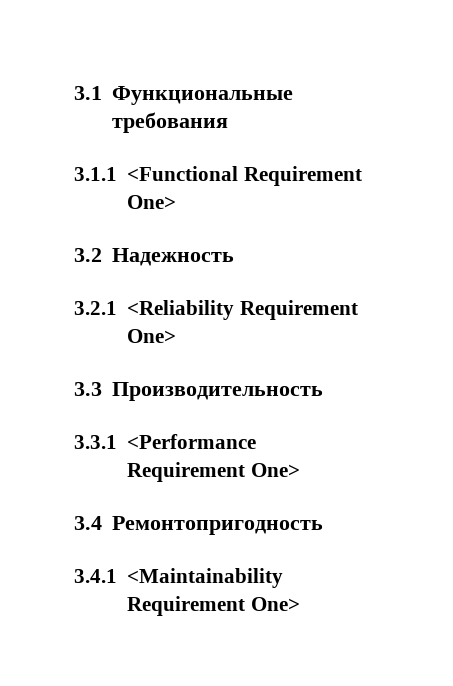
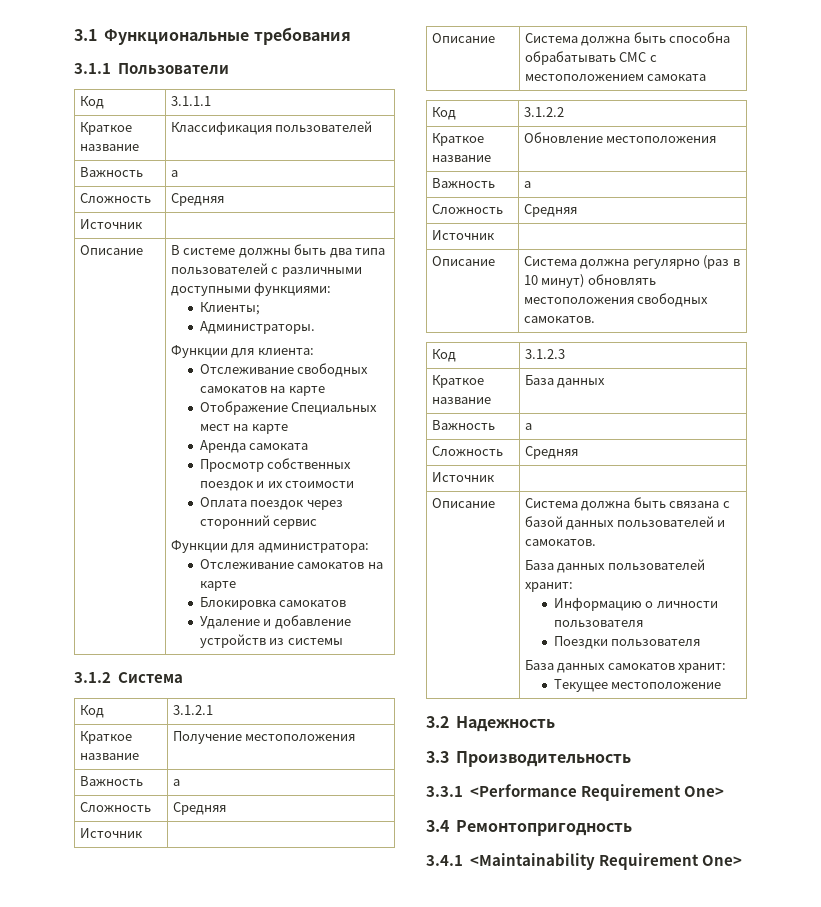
- 3.1.1 <Functional Requirement One>
+ 3.1.1 Пользователи
+ Код | 3.1.1.1
+ Краткое название | Классификация пользователей
+ Важность | a
+ Сложность | Средняя
+ Источник |
+ Описание | В системе должны быть два типа пользователей с различными доступными функциями:
+ Клиенты;
+ Администраторы.
+ Функции для клиента:
+ Отслеживание свободных самокатов на карте
+ Отображение Специальных мест на карте
+ Аренда самоката
+ Просмотр собственных поездок и их стоимости
+ Оплата поездок через сторонний сервис
+ Функции для администратора:
+ Отслеживание самокатов на карте
+ Блокировка самокатов
+ Удаление и добавление устройств из системы
+ 3.1.2 Система
+ Код | 3.1.2.1
+ Краткое название | Получение местоположения
+ Важность | a
+ Сложность | Средняя
+ Источник |
+ Описание | Система должна быть способна обрабатывать СМС с местоположением самоката
+ Код | 3.1.2.2
+ Краткое название | Обновление местоположения
+ Важность | a
+ Сложность | Средняя
+ Источник |
+ Описание | Система должна регулярно (раз в 10 минут) обновлять местоположения свободных самокатов.
+ Код | 3.1.2.3
+ Краткое название | База данных
+ Важность | a
+ Сложность | Средняя
+ Источник |
+ Описание | Система должна быть связана с базой данных пользователей и самокатов.
+ База данных пользователей хранит:
+ Информацию о личности пользователя
+ Поездки пользователя
+ База данных самокатов хранит:
+ Текущее местоположение
  3.2 Надежность
- 3.2.1 <Reliability Requirement One>

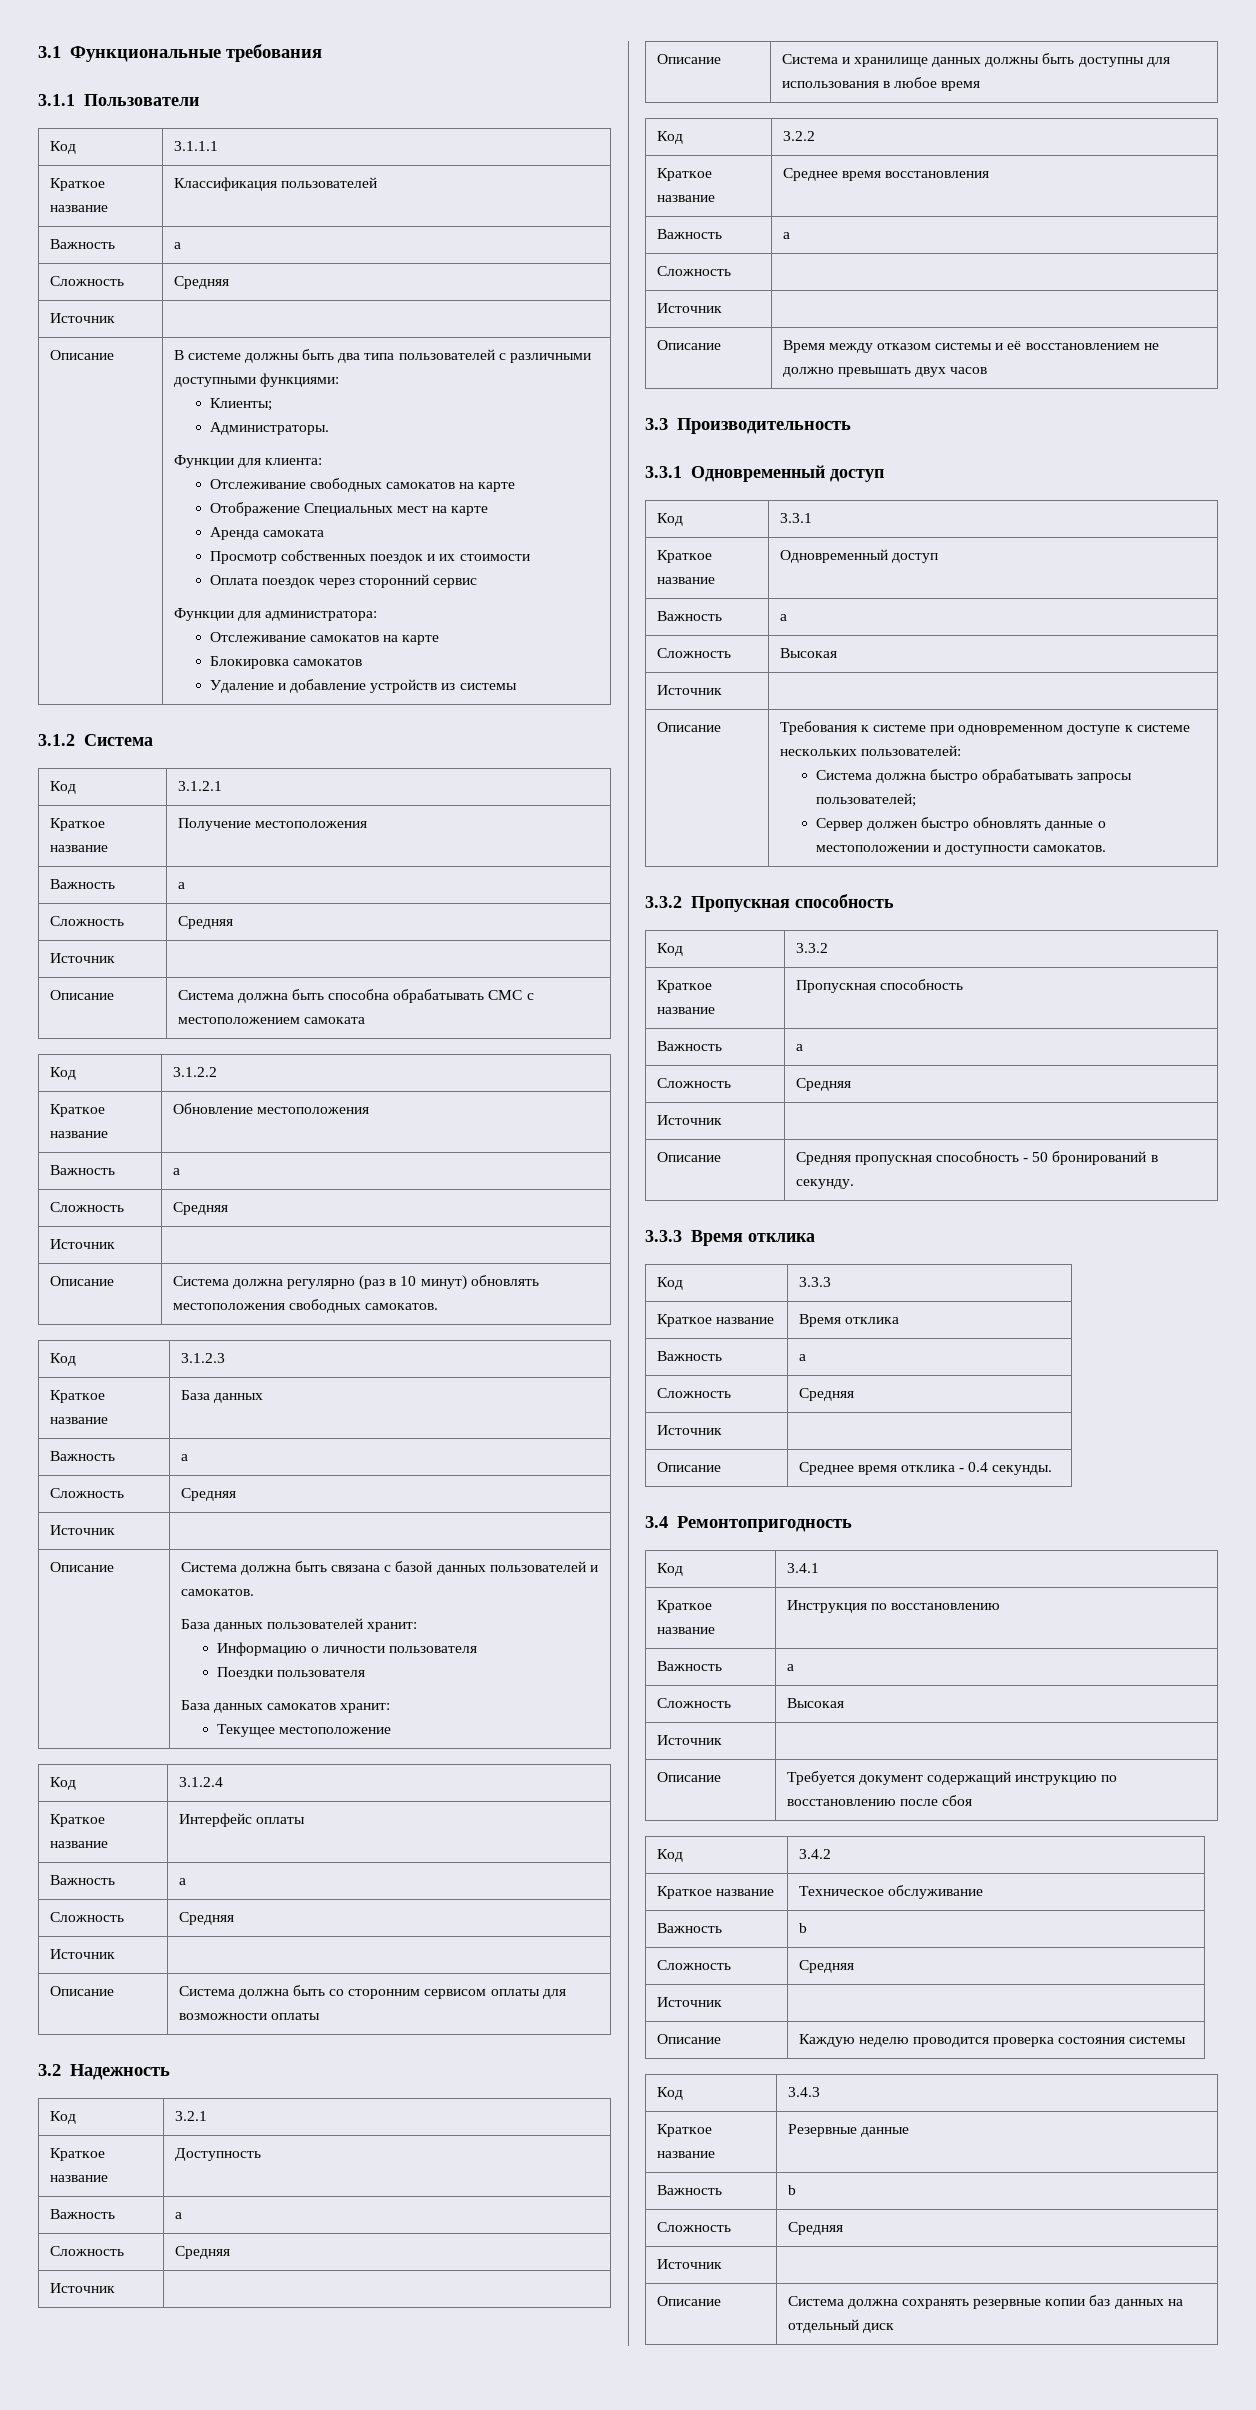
+ Код | 3.1.2.4
+ Краткое название | Интерфейс оплаты
+ Важность | a
+ Сложность | Средняя
+ Источник |
+ Описание | Система должна быть со сторонним сервисом оплаты для возможности оплаты
  3.2 Надежность
+ Код | 3.2.1
+ Краткое название | Доступность
+ Важность | a
+ Сложность | Средняя
+ Источник |
+ Описание | Система и хранилище данных должны быть доступны для использования в любое время
+ Код | 3.2.2
+ Краткое название | Среднее время восстановления
+ Важность | a
+ Сложность |
+ Источник |
+ Описание | Время между отказом системы и её восстановлением не должно превышать двух часов
  3.3 Производительность
- 3.3.1 <Performance Requirement One>
+ 3.3.1 Одновременный доступ
+ Код | 3.3.1
+ Краткое название | Одновременный доступ
+ Важность | a
+ Сложность | Высокая
+ Источник |
+ Описание | Требования к системе при одновременном доступе к системе нескольких пользователей:
+ Система должна быстро обрабатывать запросы пользователей;
+ Сервер должен быстро обновлять данные о местоположении и доступности самокатов.
+ 3.3.2 Пропускная способность
+ Код | 3.3.2
+ Краткое название | Пропускная способность
+ Важность | a
+ Сложность | Средняя
+ Источник |
+ Описание | Средняя пропускная способность - 50 бронирований в секунду.
+ 3.3.3 Время отклика
+ Код | 3.3.3
+ Краткое название | Время отклика
+ Важность | a
+ Сложность | Средняя
+ Источник |
+ Описание | Среднее время отклика - 0.4 секунды.
  3.4 Ремонтопригодность
- 3.4.1 <Maintainability Requirement One>
+ Код | 3.4.1
+ Краткое название | Инструкция по восстановлению
+ Важность | a
+ Сложность | Высокая
+ Источник |
+ Описание | Требуется документ содержащий инструкцию по восстановлению после сбоя
+ Код | 3.4.2
+ Краткое название | Техническое обслуживание
+ Важность | b
+ Сложность | Средняя
+ Источник |
+ Описание | Каждую неделю проводится проверка состояния системы
+ Код | 3.4.3
+ Краткое название | Резервные данные
+ Важность | b
+ Сложность | Средняя
+ Источник |
+ Описание | Система должна сохранять резервные копии баз данных на отдельный диск

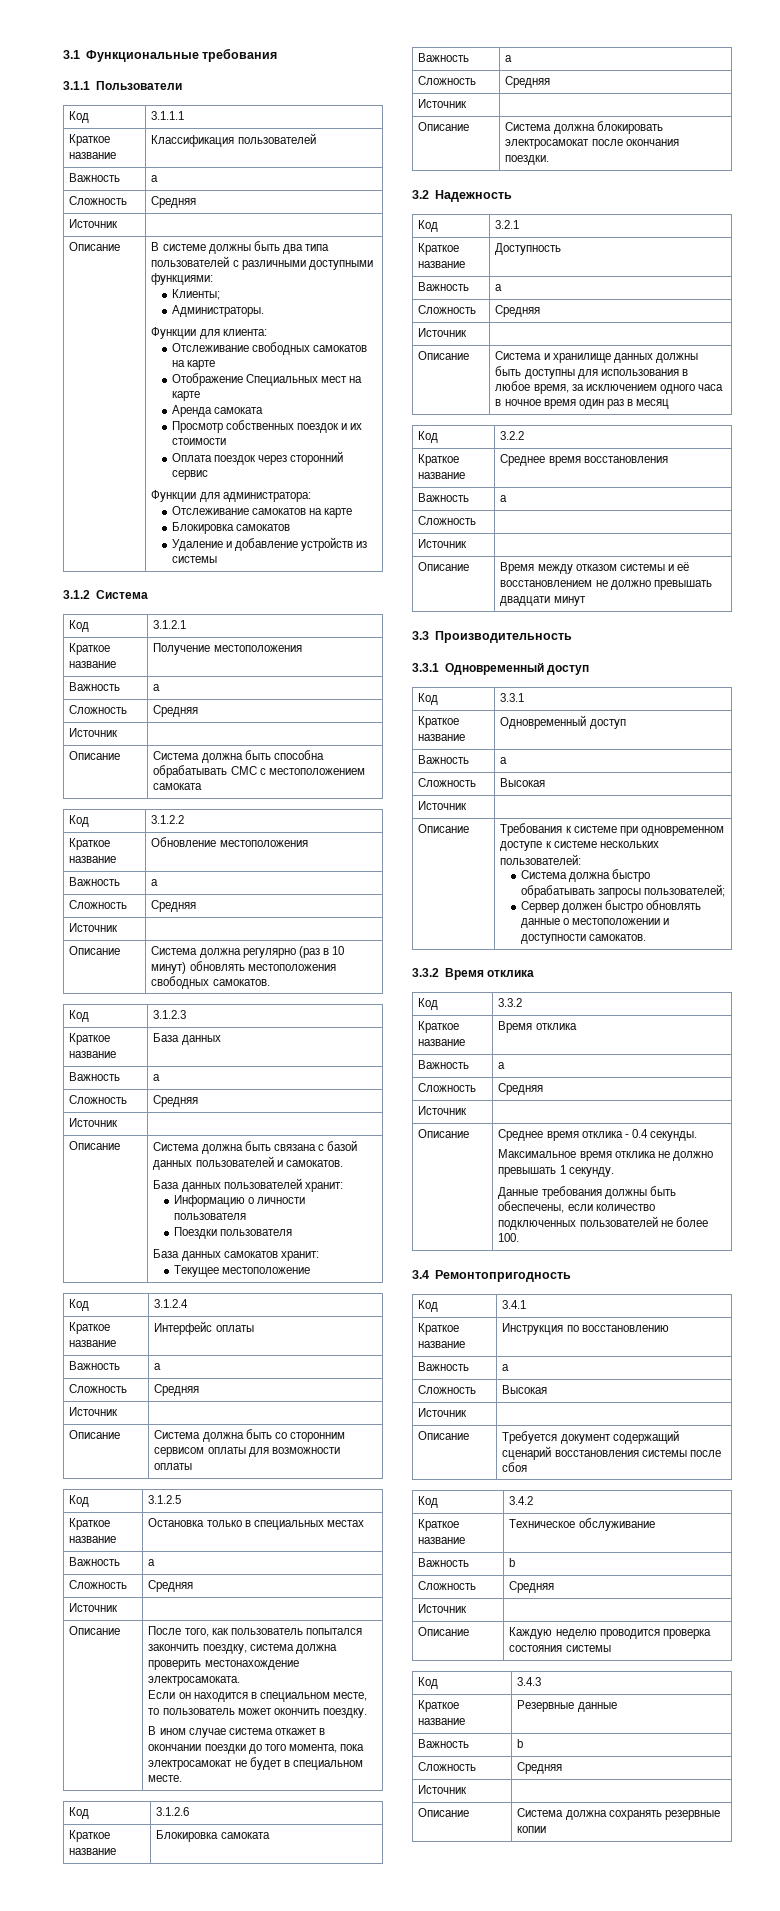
+ Код | 3.1.2.5
+ Краткое название | Остановка только в специальных местах
+ Важность | a
+ Сложность | Средняя
+ Источник |
+ Описание | После того, как пользователь попытался закончить поездку, система должна проверить местонахождение электросамоката.
+ Если он находится в специальном месте, то пользователь может окончить поездку.
+ В ином случае система откажет в окончании поездки до того момента, пока электросамокат не будет в специальном месте.
+ Код | 3.1.2.6
+ Краткое название | Блокировка самоката
+ Важность | a
+ Сложность | Средняя
+ Источник |
+ Описание | Система должна блокировать электросамокат после окончания поездки.
- Описание | Система и хранилище данных должны быть доступны для использования в любое время
+ Описание | Система и хранилище данных должны быть доступны для использования в любое время, за исключением одного часа в ночное время один раз в месяц
- Описание | Время между отказом системы и её восстановлением не должно превышать двух часов
+ Описание | Время между отказом системы и её восстановлением не должно превышать двадцати минут
- 3.3.2 Пропускная способность
- Код | 3.3.2
- Краткое название | Пропускная способность
- Важность | a
- Сложность | Средняя
- Источник |
- Описание | Средняя пропускная способность - 50 бронирований в секунду.
- 3.3.3 Время отклика
+ 3.3.2 Время отклика
- Код | 3.3.3
+ Код | 3.3.2
  Описание | Среднее время отклика - 0.4 секунды.
+ Максимальное время отклика не должно превышать 1 секунду.
+ Данные требования должны быть обеспечены, если количество подключенных пользователей не более 100.
- Описание | Требуется документ содержащий инструкцию по восстановлению после сбоя
+ Описание | Требуется документ содержащий сценарий восстановления системы после сбоя
- Описание | Система должна сохранять резервные копии баз данных на отдельный диск
+ Описание | Система должна сохранять резервные копии

